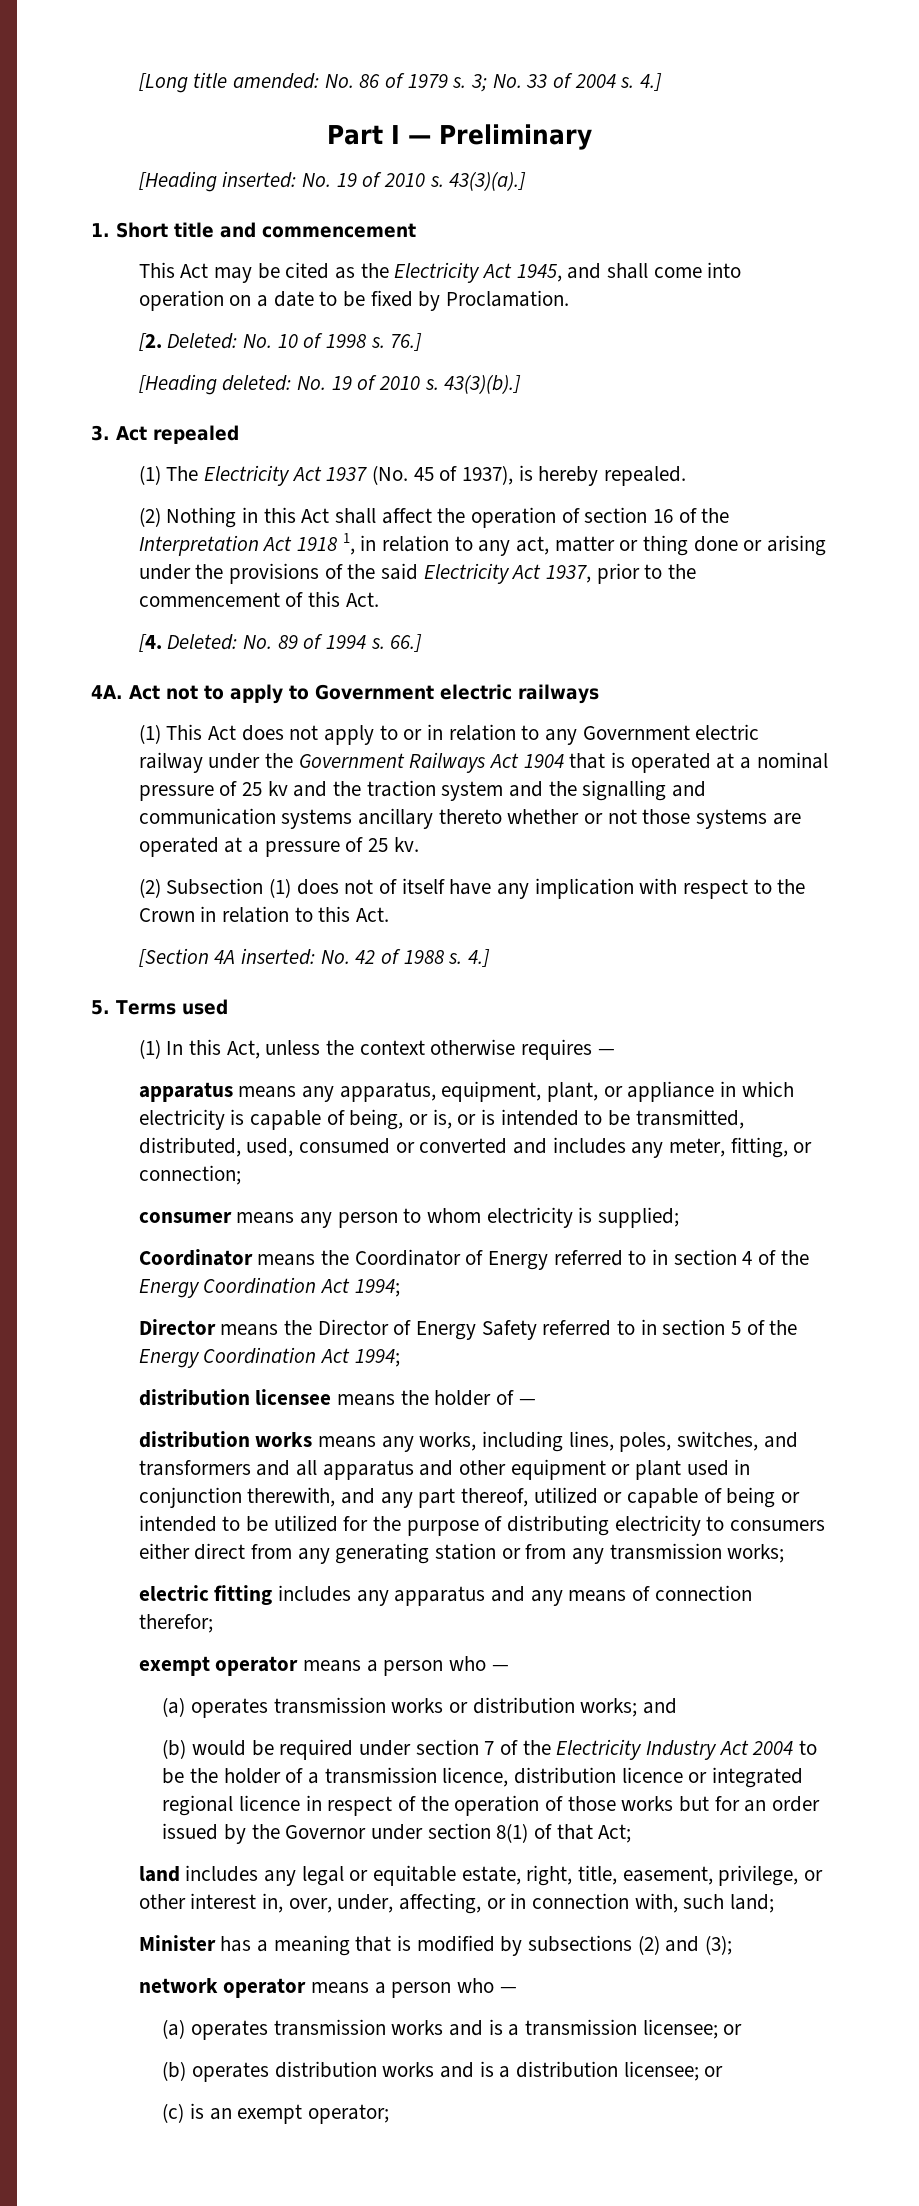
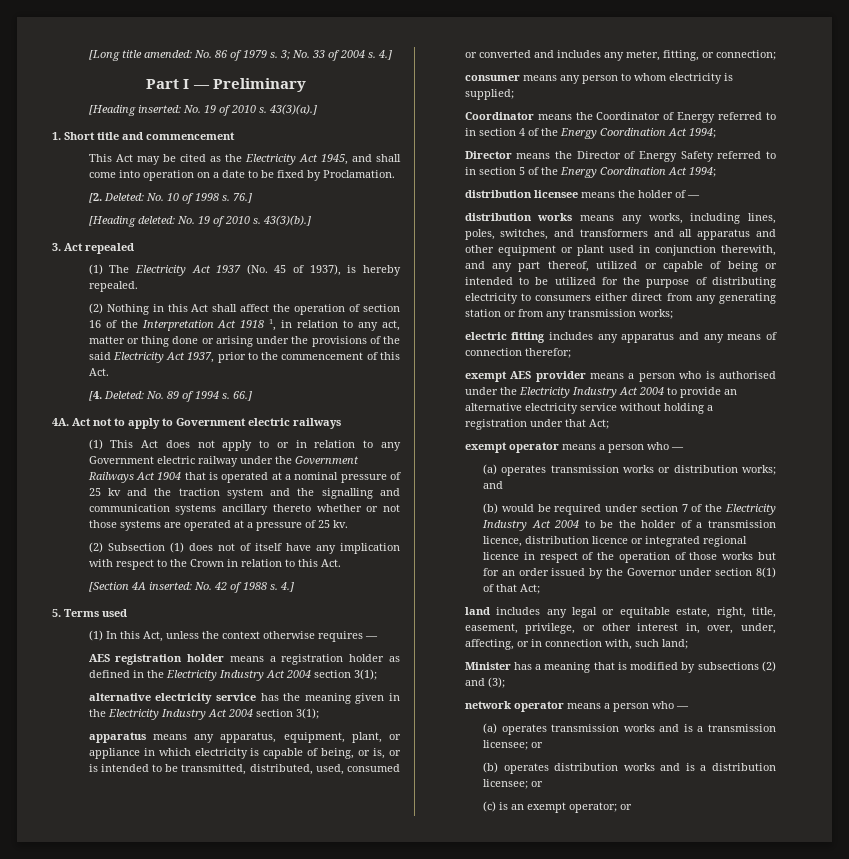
+ AES registration holder means a registration holder as defined in the Electricity Industry Act 2004 section 3(1);
+ alternative electricity service has the meaning given in the Electricity Industry Act 2004 section 3(1);
+ exempt AES provider means a person who is authorised under the Electricity Industry Act 2004 to provide an alternative electricity service without holding a registration under that Act;
- (c) is an exempt operator;
+ (c) is an exempt operator; or

